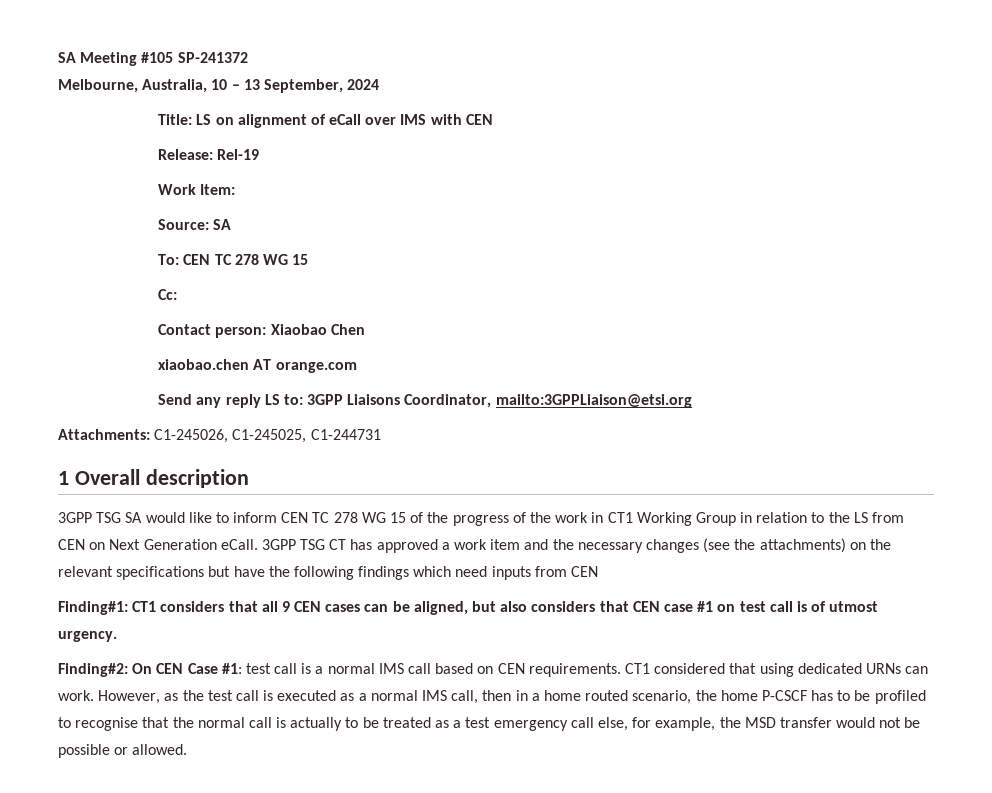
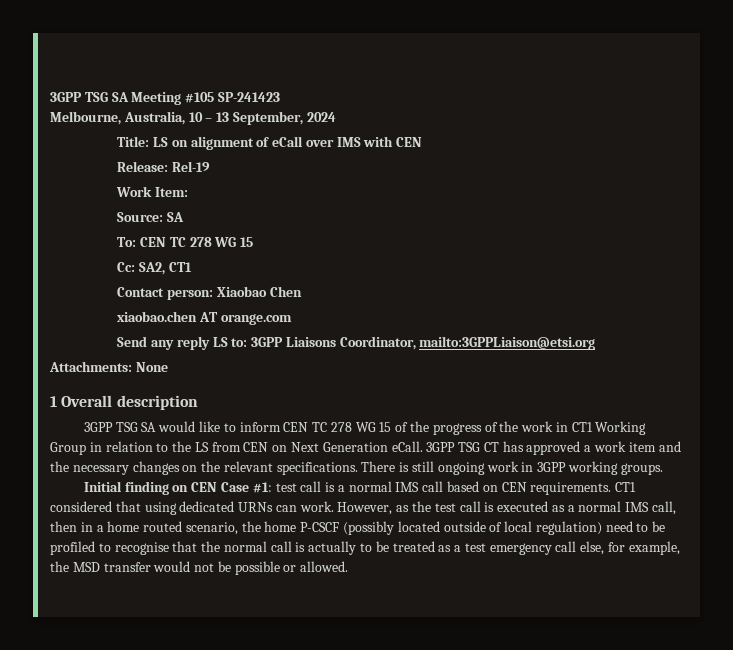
- SA Meeting #105 SP-241372
+ 3GPP TSG SA Meeting #105 SP-241423
- Cc:
+ Cc: SA2, CT1
- Attachments: C1-245026, C1-245025, C1-244731
+ Attachments: None
- 3GPP TSG CT has approved a work item and the necessary changes (see the attachments) on the relevant specifications but have the following findings which need inputs from CEN
- Finding#1: CT1 considers that all 9 CEN cases can be aligned, but also considers that CEN case #1 on test call is of utmost urgency.
- Finding#2: On CEN Case #1: test call is a normal IMS call based on CEN requirements.
+ 3GPP TSG CT has approved a work item and the necessary changes on the relevant specifications. There is still ongoing work in 3GPP working groups.
+ Initial finding on CEN Case #1: test call is a normal IMS call based on CEN requirements.
- However, as the test call is executed as a normal IMS call, then in a home routed scenario, the home P-CSCF has to be profiled to recognise that the normal call is actually to be treated as a test emergency call else, for example, the MSD transfer would not be possible or allowed.
+ However, as the test call is executed as a normal IMS call, then in a home routed scenario, the home P-CSCF (possibly located outside of local regulation) need to be profiled to recognise that the normal call is actually to be treated as a test emergency call else, for example, the MSD transfer would not be possible or allowed.

